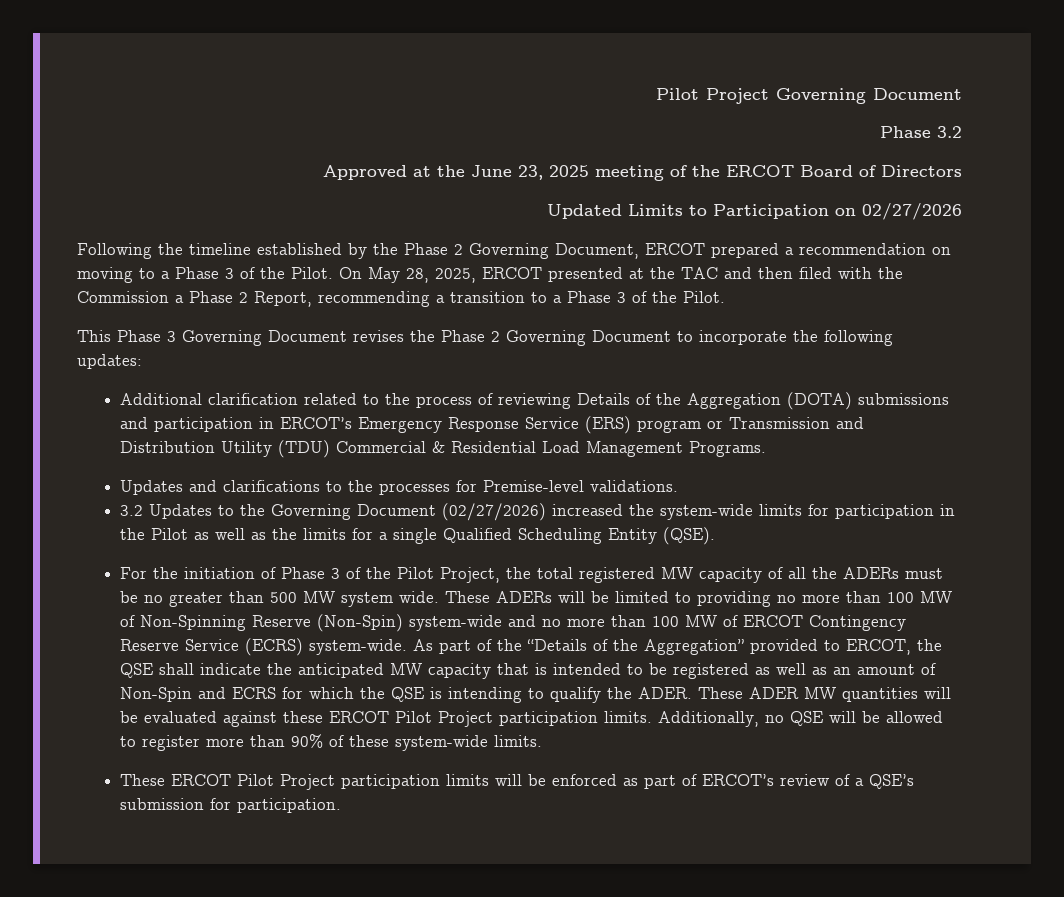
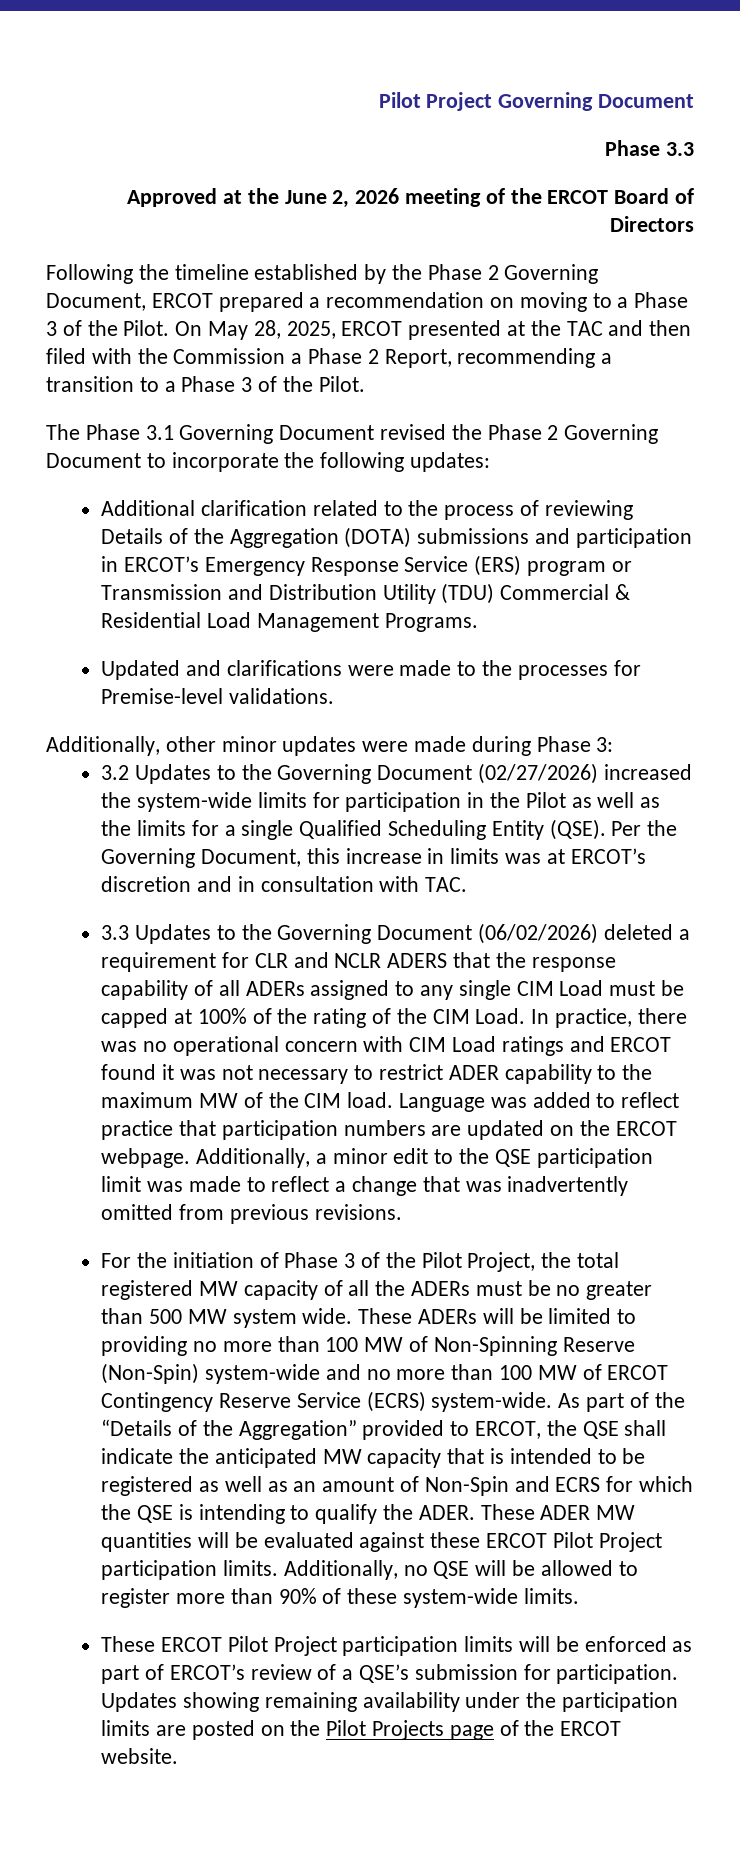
- Phase 3.2
+ Phase 3.3
- Approved at the June 23, 2025 meeting of the ERCOT Board of Directors
+ Approved at the June 2, 2026 meeting of the ERCOT Board of Directors
- Updated Limits to Participation on 02/27/2026
- This Phase 3 Governing Document revises the Phase 2 Governing Document to incorporate the following updates:
+ The Phase 3.1 Governing Document revised the Phase 2 Governing Document to incorporate the following updates:
- Updates and clarifications to the processes for Premise-level validations.
+ Updated and clarifications were made to the processes for Premise-level validations.
+ Additionally, other minor updates were made during Phase 3:
+ Per the Governing Document, this increase in limits was at ERCOT’s discretion and in consultation with TAC.
+ 3.3 Updates to the Governing Document (06/02/2026) deleted a requirement for CLR and NCLR ADERS that the response capability of all ADERs assigned to any single CIM Load must be capped at 100% of the rating of the CIM Load. In practice, there was no operational concern with CIM Load ratings and ERCOT found it was not necessary to restrict ADER capability to the maximum MW of the CIM load. Language was added to reflect practice that participation numbers are updated on the ERCOT webpage. Additionally, a minor edit to the QSE participation limit was made to reflect a change that was inadvertently omitted from previous revisions.
+ Updates showing remaining availability under the participation limits are posted on the Pilot Projects page of the ERCOT website.

